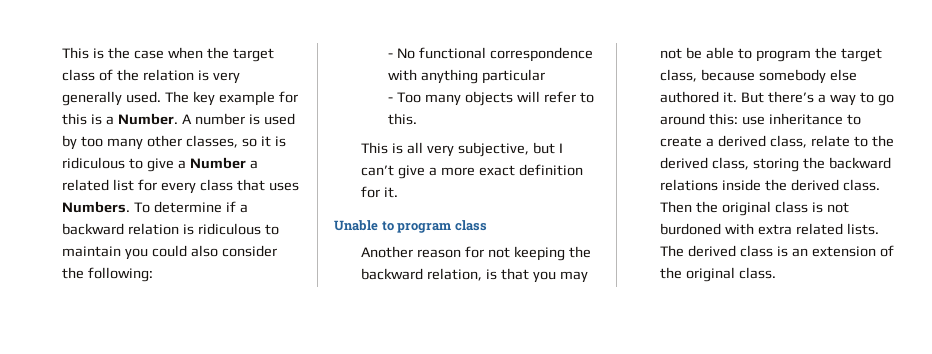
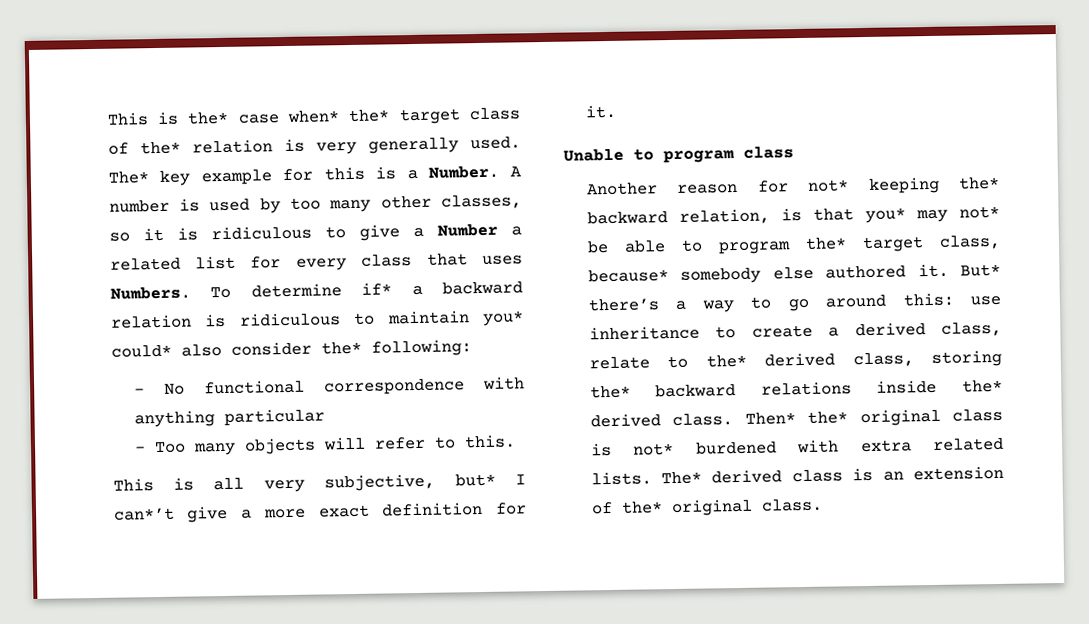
- This is the case when the target class of the relation is very generally used.
+ This is the* case when* the* target class of the* relation is very generally used.
- The key example for this is a Number.
+ The* key example for this is a Number.
- To determine if a backward relation is ridiculous to maintain you could also consider the following:
+ To determine if* a backward relation is ridiculous to maintain you* could* also consider the* following:
- This is all very subjective, but I can’t give a more exact definition for it.
+ This is all very subjective, but* I can*’t give a more exact definition for it.
- Another reason for not keeping the backward relation, is that you may not be able to program the target class, because somebody else authored it.
+ Another reason for not* keeping the* backward relation, is that you* may not* be able to program the* target class, because* somebody else authored it.
- But there’s a way to go around this: use inheritance to create a derived class, relate to the derived class, storing the backward relations inside the derived class.
+ But* there’s a way to go around this: use inheritance to create a derived class, relate to the* derived class, storing the* backward relations inside the* derived class.
- Then the original class is not burdoned with extra related lists.
+ Then* the* original class is not* burdened with extra related lists.
- The derived class is an extension of the original class.
+ The* derived class is an extension of the* original class.

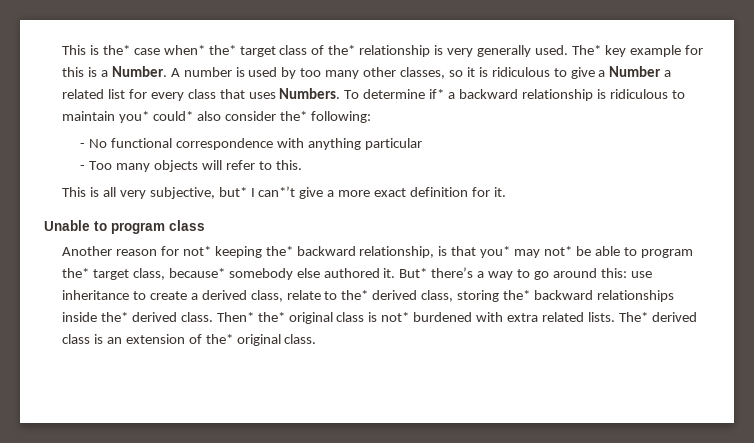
- This is the* case when* the* target class of the* relation is very generally used.
+ This is the* case when* the* target class of the* relationship is very generally used.
- To determine if* a backward relation is ridiculous to maintain you* could* also consider the* following:
+ To determine if* a backward relationship is ridiculous to maintain you* could* also consider the* following:
- Another reason for not* keeping the* backward relation, is that you* may not* be able to program the* target class, because* somebody else authored it.
+ Another reason for not* keeping the* backward relationship, is that you* may not* be able to program the* target class, because* somebody else authored it.
- But* there’s a way to go around this: use inheritance to create a derived class, relate to the* derived class, storing the* backward relations inside the* derived class.
+ But* there’s a way to go around this: use inheritance to create a derived class, relate to the* derived class, storing the* backward relationships inside the* derived class.

